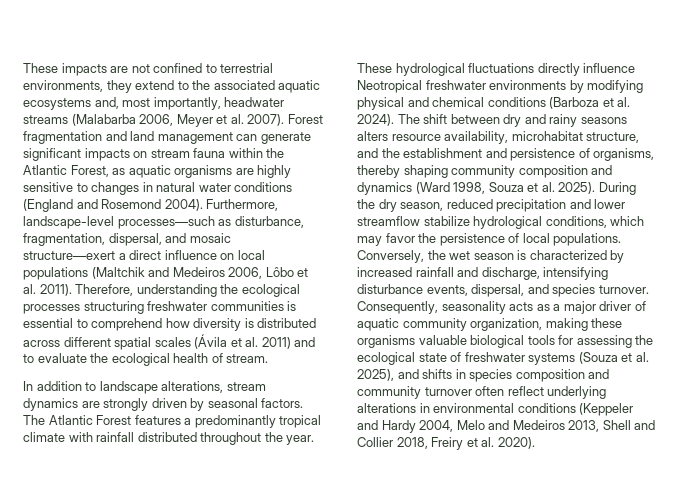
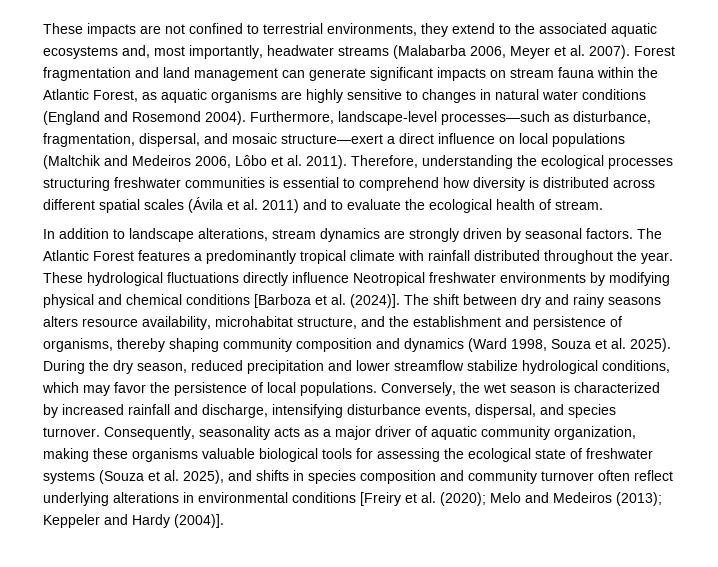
- These hydrological fluctuations directly influence Neotropical freshwater environments by modifying physical and chemical conditions (Barboza et al. 2024).
+ These hydrological fluctuations directly influence Neotropical freshwater environments by modifying physical and chemical conditions [Barboza et al. (2024)].
- Consequently, seasonality acts as a major driver of aquatic community organization, making these organisms valuable biological tools for assessing the ecological state of freshwater systems (Souza et al. 2025), and shifts in species composition and community turnover often reflect underlying alterations in environmental conditions (Keppeler and Hardy 2004, Melo and Medeiros 2013, Shell and Collier 2018, Freiry et al. 2020).
+ Consequently, seasonality acts as a major driver of aquatic community organization, making these organisms valuable biological tools for assessing the ecological state of freshwater systems (Souza et al. 2025), and shifts in species composition and community turnover often reflect underlying alterations in environmental conditions [Freiry et al. (2020); Melo and Medeiros (2013); Keppeler and Hardy (2004)].

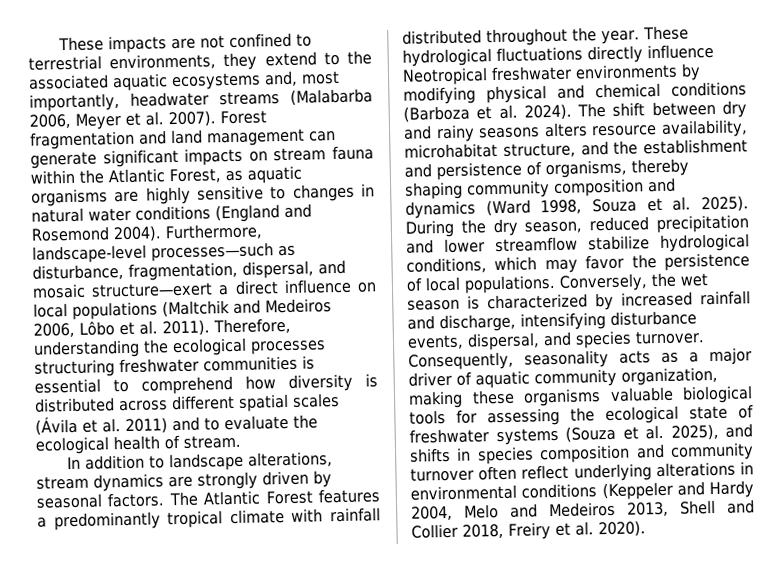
- These hydrological fluctuations directly influence Neotropical freshwater environments by modifying physical and chemical conditions [Barboza et al. (2024)].
+ These hydrological fluctuations directly influence Neotropical freshwater environments by modifying physical and chemical conditions (Barboza et al. 2024).
- Consequently, seasonality acts as a major driver of aquatic community organization, making these organisms valuable biological tools for assessing the ecological state of freshwater systems (Souza et al. 2025), and shifts in species composition and community turnover often reflect underlying alterations in environmental conditions [Freiry et al. (2020); Melo and Medeiros (2013); Keppeler and Hardy (2004)].
+ Consequently, seasonality acts as a major driver of aquatic community organization, making these organisms valuable biological tools for assessing the ecological state of freshwater systems (Souza et al. 2025), and shifts in species composition and community turnover often reflect underlying alterations in environmental conditions (Keppeler and Hardy 2004, Melo and Medeiros 2013, Shell and Collier 2018, Freiry et al. 2020).

